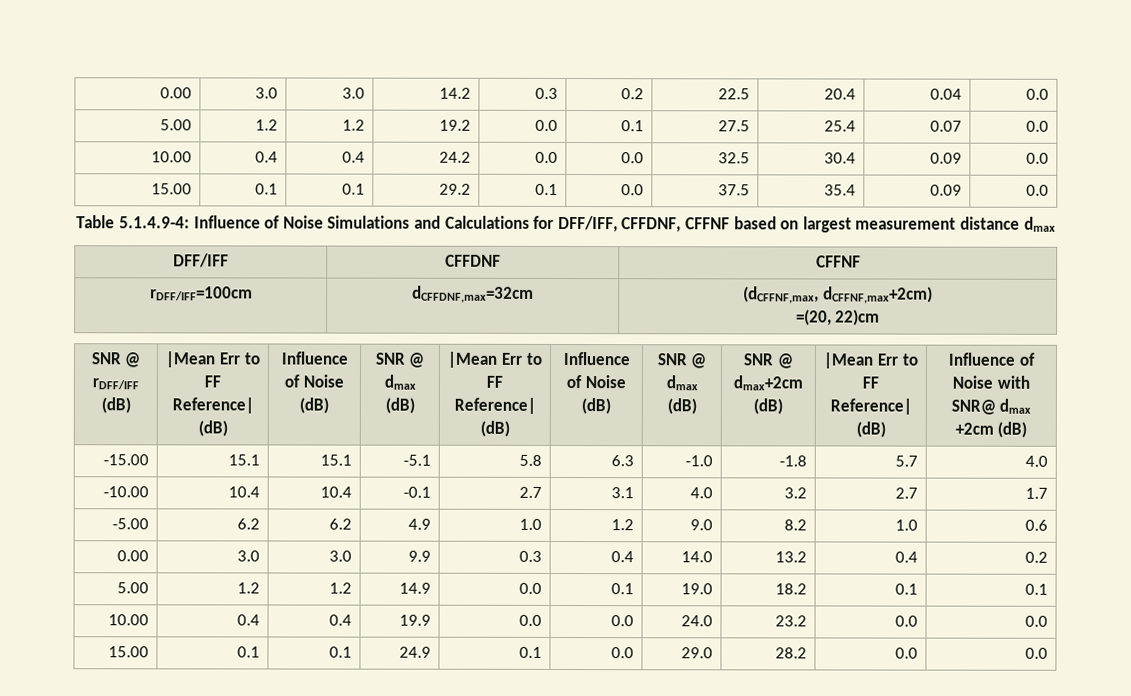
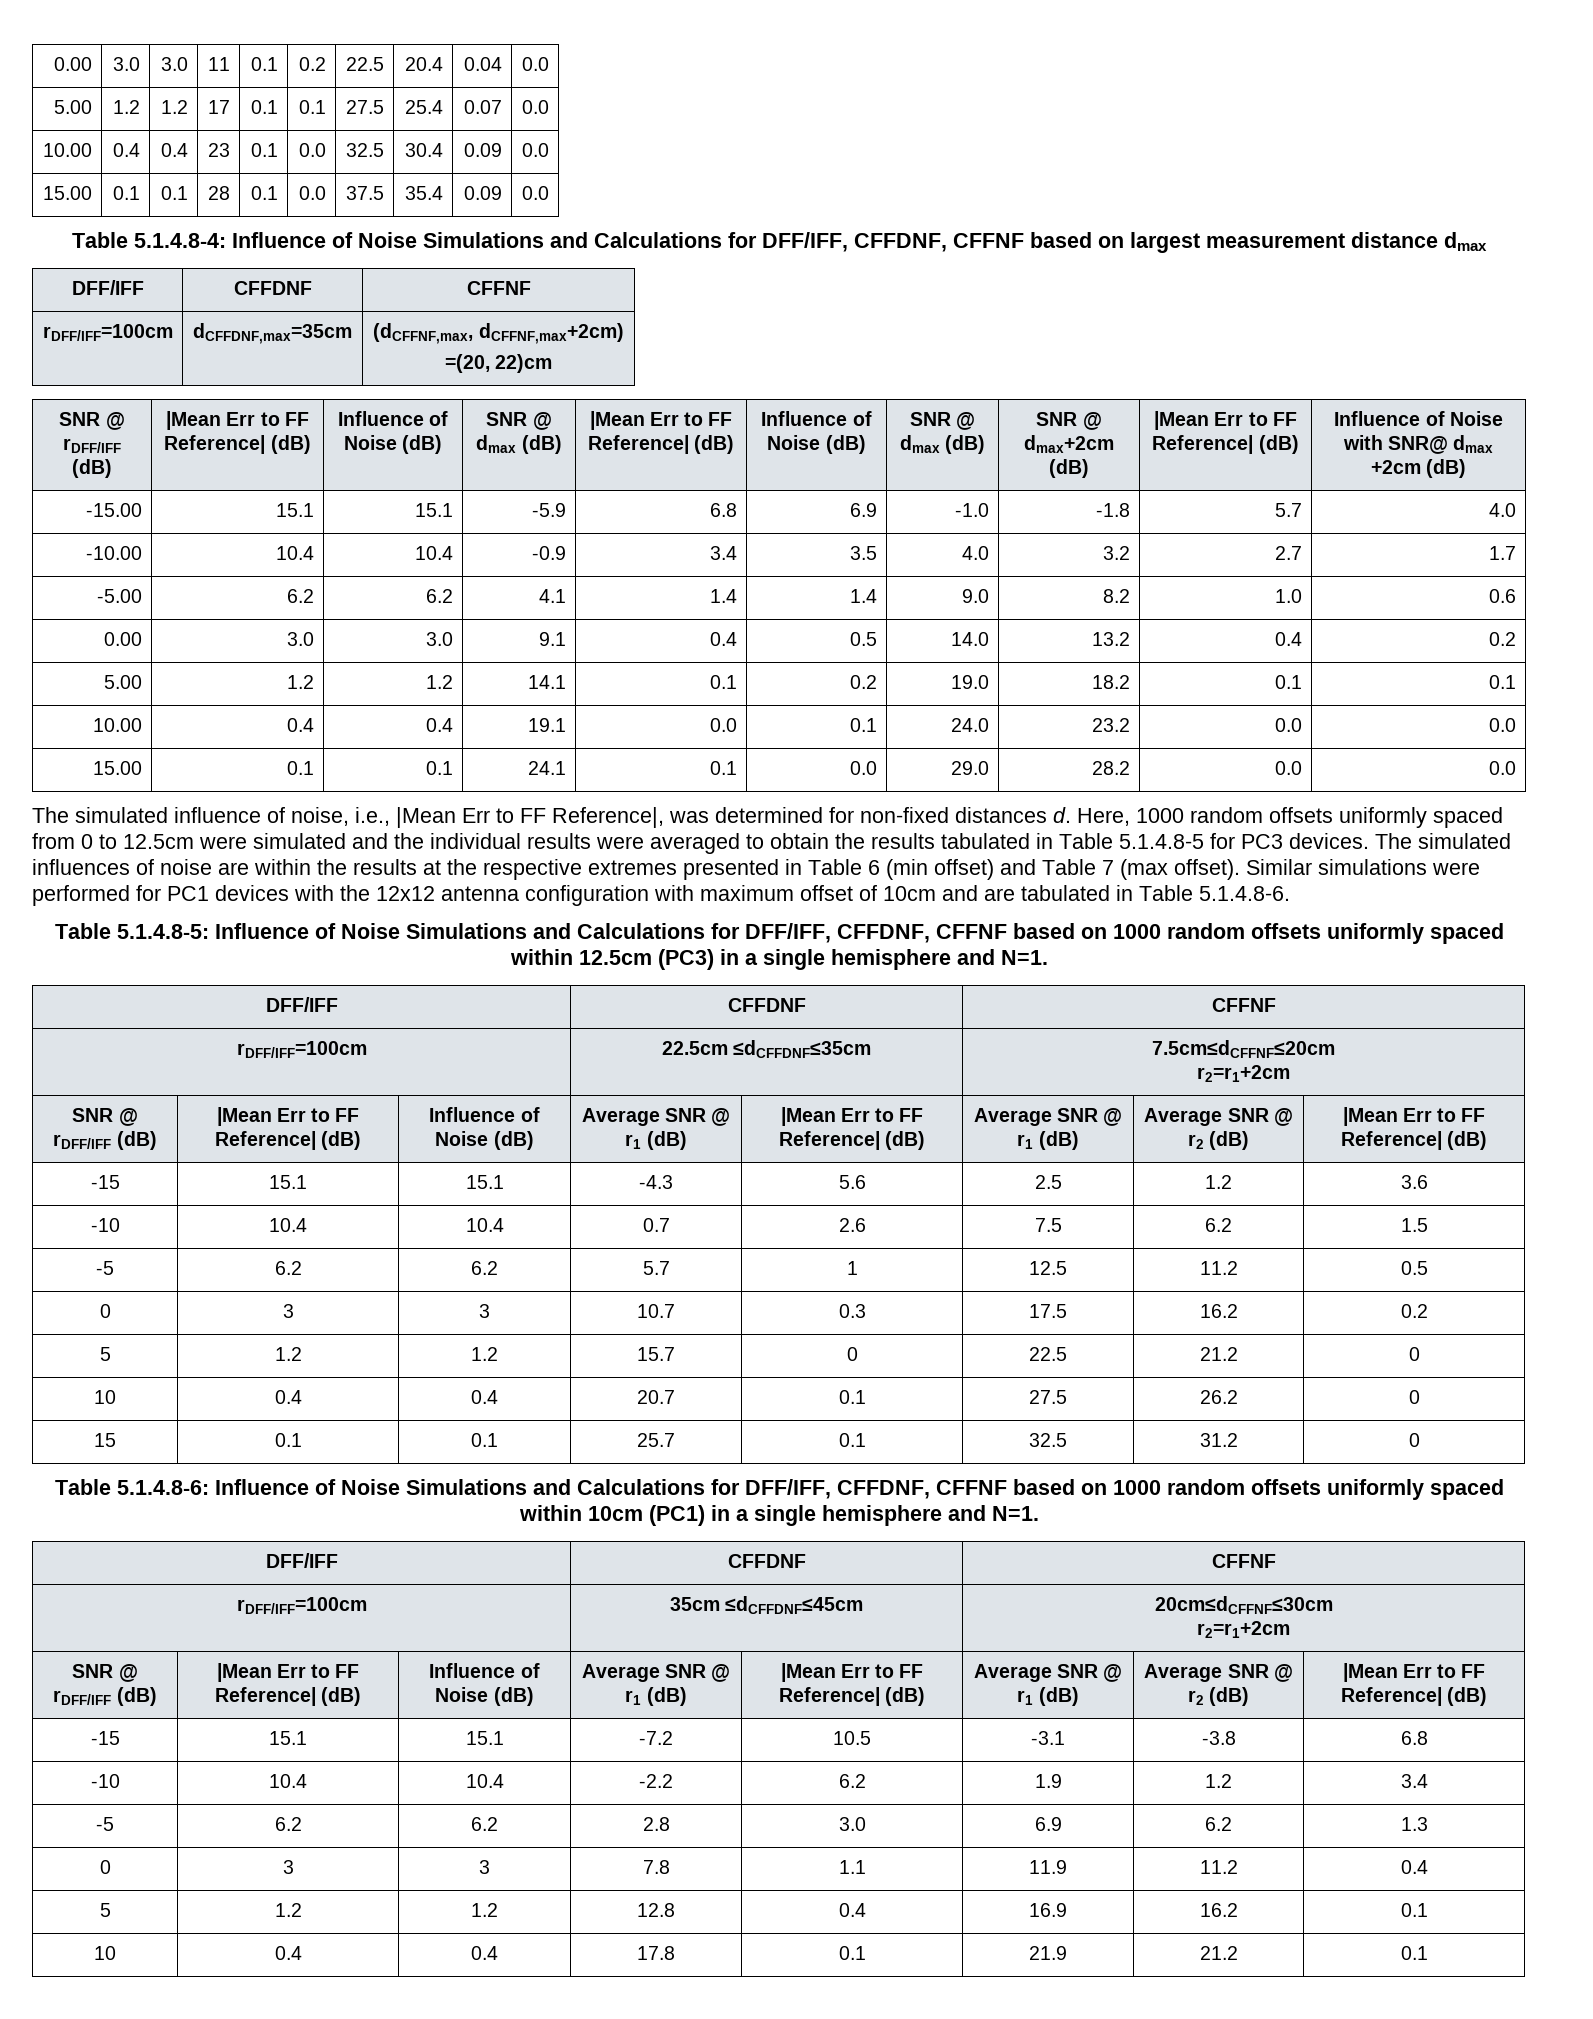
- 0.00 | 3.0 | 3.0 | 14.2 | 0.3 | 0.2 | 22.5 | 20.4 | 0.04 | 0.0
+ 0.00 | 3.0 | 3.0 | 11 | 0.1 | 0.2 | 22.5 | 20.4 | 0.04 | 0.0
- 5.00 | 1.2 | 1.2 | 19.2 | 0.0 | 0.1 | 27.5 | 25.4 | 0.07 | 0.0
+ 5.00 | 1.2 | 1.2 | 17 | 0.1 | 0.1 | 27.5 | 25.4 | 0.07 | 0.0
- 10.00 | 0.4 | 0.4 | 24.2 | 0.0 | 0.0 | 32.5 | 30.4 | 0.09 | 0.0
+ 10.00 | 0.4 | 0.4 | 23 | 0.1 | 0.0 | 32.5 | 30.4 | 0.09 | 0.0
- 15.00 | 0.1 | 0.1 | 29.2 | 0.1 | 0.0 | 37.5 | 35.4 | 0.09 | 0.0
+ 15.00 | 0.1 | 0.1 | 28 | 0.1 | 0.0 | 37.5 | 35.4 | 0.09 | 0.0
- Table 5.1.4.9-4: Influence of Noise Simulations and Calculations for DFF/IFF, CFFDNF, CFFNF based on largest measurement distance dmax
+ Table 5.1.4.8-4: Influence of Noise Simulations and Calculations for DFF/IFF, CFFDNF, CFFNF based on largest measurement distance dmax
- rDFF/IFF=100cm | dCFFDNF,max=32cm | (dCFFNF,max, dCFFNF,max+2cm)
+ rDFF/IFF=100cm | dCFFDNF,max=35cm | (dCFFNF,max, dCFFNF,max+2cm)
- -15.00 | 15.1 | 15.1 | -5.1 | 5.8 | 6.3 | -1.0 | -1.8 | 5.7 | 4.0
+ -15.00 | 15.1 | 15.1 | -5.9 | 6.8 | 6.9 | -1.0 | -1.8 | 5.7 | 4.0
- -10.00 | 10.4 | 10.4 | -0.1 | 2.7 | 3.1 | 4.0 | 3.2 | 2.7 | 1.7
+ -10.00 | 10.4 | 10.4 | -0.9 | 3.4 | 3.5 | 4.0 | 3.2 | 2.7 | 1.7
- -5.00 | 6.2 | 6.2 | 4.9 | 1.0 | 1.2 | 9.0 | 8.2 | 1.0 | 0.6
+ -5.00 | 6.2 | 6.2 | 4.1 | 1.4 | 1.4 | 9.0 | 8.2 | 1.0 | 0.6
- 0.00 | 3.0 | 3.0 | 9.9 | 0.3 | 0.4 | 14.0 | 13.2 | 0.4 | 0.2
+ 0.00 | 3.0 | 3.0 | 9.1 | 0.4 | 0.5 | 14.0 | 13.2 | 0.4 | 0.2
- 5.00 | 1.2 | 1.2 | 14.9 | 0.0 | 0.1 | 19.0 | 18.2 | 0.1 | 0.1
+ 5.00 | 1.2 | 1.2 | 14.1 | 0.1 | 0.2 | 19.0 | 18.2 | 0.1 | 0.1
- 10.00 | 0.4 | 0.4 | 19.9 | 0.0 | 0.0 | 24.0 | 23.2 | 0.0 | 0.0
+ 10.00 | 0.4 | 0.4 | 19.1 | 0.0 | 0.1 | 24.0 | 23.2 | 0.0 | 0.0
- 15.00 | 0.1 | 0.1 | 24.9 | 0.1 | 0.0 | 29.0 | 28.2 | 0.0 | 0.0
+ 15.00 | 0.1 | 0.1 | 24.1 | 0.1 | 0.0 | 29.0 | 28.2 | 0.0 | 0.0
+ The simulated influence of noise, i.e., |Mean Err to FF Reference|, was determined for non-fixed distances d. Here, 1000 random offsets uniformly spaced from 0 to 12.5cm were simulated and the individual results were averaged to obtain the results tabulated in Table 5.1.4.8-5 for PC3 devices. The simulated influences of noise are within the results at the respective extremes presented in Table 6 (min offset) and Table 7 (max offset). Similar simulations were performed for PC1 devices with the 12x12 antenna configuration with maximum offset of 10cm and are tabulated in Table 5.1.4.8-6.
+ Table 5.1.4.8-5: Influence of Noise Simulations and Calculations for DFF/IFF, CFFDNF, CFFNF based on 1000 random offsets uniformly spaced within 12.5cm (PC3) in a single hemisphere and N=1.
+ DFF/IFF | CFFDNF | CFFNF
+ rDFF/IFF=100cm | 22.5cm ≤dCFFDNF≤35cm | 7.5cm≤dCFFNF≤20cm
+ r2=r1+2cm
+ SNR @ rDFF/IFF (dB) | |Mean Err to FF Reference| (dB) | Influence of Noise (dB) | Average SNR @ r1 (dB) | |Mean Err to FF Reference| (dB) | Average SNR @ r1 (dB) | Average SNR @ r2 (dB) | |Mean Err to FF Reference| (dB)
+ -15 | 15.1 | 15.1 | -4.3 | 5.6 | 2.5 | 1.2 | 3.6
+ -10 | 10.4 | 10.4 | 0.7 | 2.6 | 7.5 | 6.2 | 1.5
+ -5 | 6.2 | 6.2 | 5.7 | 1 | 12.5 | 11.2 | 0.5
+ 0 | 3 | 3 | 10.7 | 0.3 | 17.5 | 16.2 | 0.2
+ 5 | 1.2 | 1.2 | 15.7 | 0 | 22.5 | 21.2 | 0
+ 10 | 0.4 | 0.4 | 20.7 | 0.1 | 27.5 | 26.2 | 0
+ 15 | 0.1 | 0.1 | 25.7 | 0.1 | 32.5 | 31.2 | 0
+ Table 5.1.4.8-6: Influence of Noise Simulations and Calculations for DFF/IFF, CFFDNF, CFFNF based on 1000 random offsets uniformly spaced within 10cm (PC1) in a single hemisphere and N=1.
+ DFF/IFF | CFFDNF | CFFNF
+ rDFF/IFF=100cm | 35cm ≤dCFFDNF≤45cm | 20cm≤dCFFNF≤30cm
+ r2=r1+2cm
+ SNR @ rDFF/IFF (dB) | |Mean Err to FF Reference| (dB) | Influence of Noise (dB) | Average SNR @ r1 (dB) | |Mean Err to FF Reference| (dB) | Average SNR @ r1 (dB) | Average SNR @ r2 (dB) | |Mean Err to FF Reference| (dB)
+ -15 | 15.1 | 15.1 | -7.2 | 10.5 | -3.1 | -3.8 | 6.8
+ -10 | 10.4 | 10.4 | -2.2 | 6.2 | 1.9 | 1.2 | 3.4
+ -5 | 6.2 | 6.2 | 2.8 | 3.0 | 6.9 | 6.2 | 1.3
+ 0 | 3 | 3 | 7.8 | 1.1 | 11.9 | 11.2 | 0.4
+ 5 | 1.2 | 1.2 | 12.8 | 0.4 | 16.9 | 16.2 | 0.1
+ 10 | 0.4 | 0.4 | 17.8 | 0.1 | 21.9 | 21.2 | 0.1

